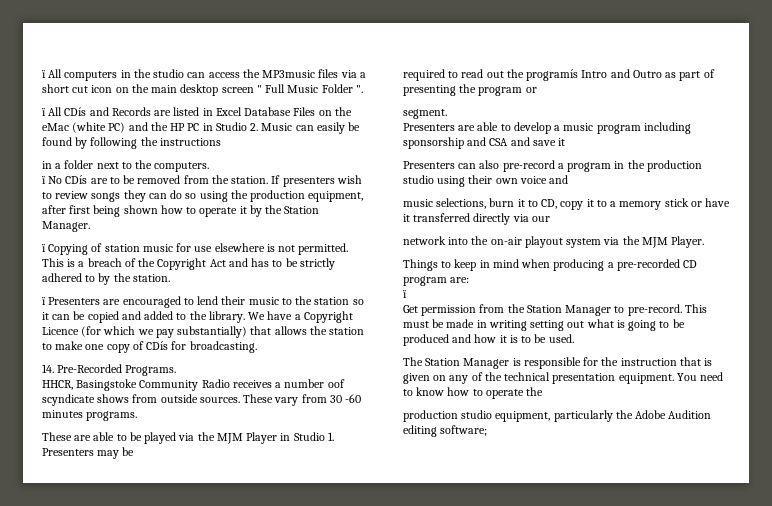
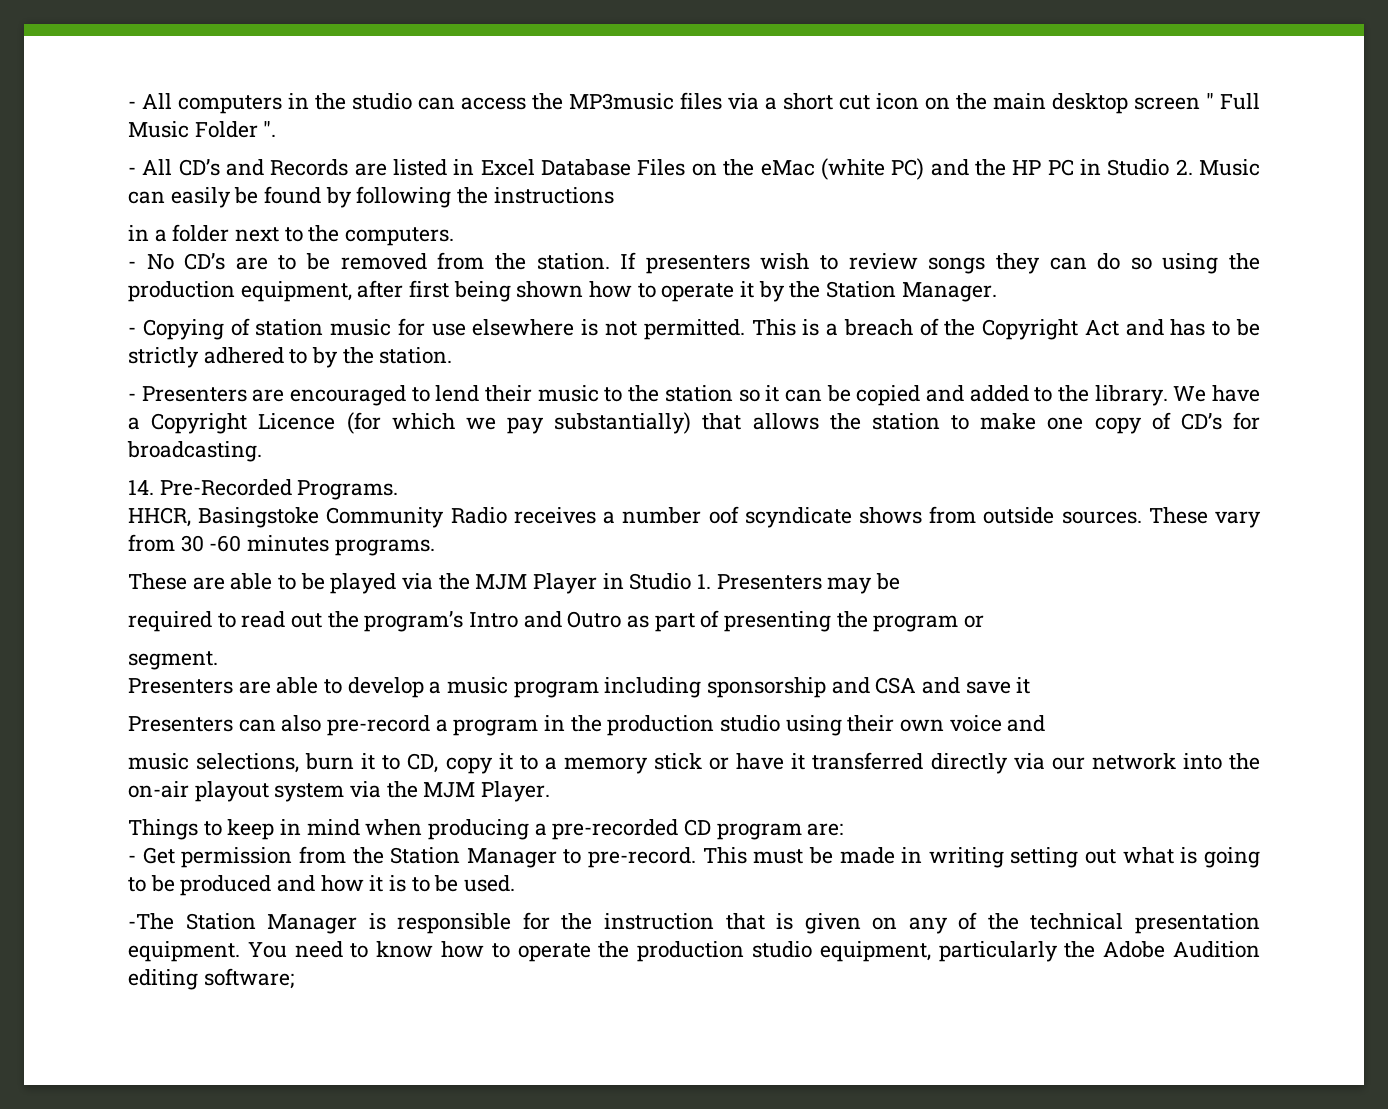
- ï All computers in the studio can access the MP3music files via a short cut icon on the main desktop screen " Full Music Folder ".
+ - All computers in the studio can access the MP3music files via a short cut icon on the main desktop screen " Full Music Folder ".
- ï All CDís and Records are listed in Excel Database Files on the eMac (white PC) and the HP PC in Studio 2. Music can easily be found by following the instructions
+ - All CD’s and Records are listed in Excel Database Files on the eMac (white PC) and the HP PC in Studio 2. Music can easily be found by following the instructions
- ï No CDís are to be removed from the station.
+ - No CD’s are to be removed from the station.
- ï Copying of station music for use elsewhere is not permitted.
+ - Copying of station music for use elsewhere is not permitted.
- ï Presenters are encouraged to lend their music to the station so it can be copied and added to the library.
+ - Presenters are encouraged to lend their music to the station so it can be copied and added to the library.
- We have a Copyright Licence (for which we pay substantially) that allows the station to make one copy of CDís for broadcasting.
+ We have a Copyright Licence (for which we pay substantially) that allows the station to make one copy of CD’s for broadcasting.
- required to read out the programís Intro and Outro as part of presenting the program or
+ required to read out the program’s Intro and Outro as part of presenting the program or
- music selections, burn it to CD, copy it to a memory stick or have it transferred directly via our
- network into the on-air playout system via the MJM Player.
+ music selections, burn it to CD, copy it to a memory stick or have it transferred directly via our network into the on-air playout system via the MJM Player.
  Things to keep in mind when producing a pre-recorded CD program are:
- ï
- Get permission from the Station Manager to pre-record.
+ - Get permission from the Station Manager to pre-record.
- The Station Manager is responsible for the instruction that is given on any of the technical presentation equipment.
+ -The Station Manager is responsible for the instruction that is given on any of the technical presentation equipment.
- You need to know how to operate the
- production studio equipment, particularly the Adobe Audition editing software;
+ You need to know how to operate the production studio equipment, particularly the Adobe Audition editing software;

